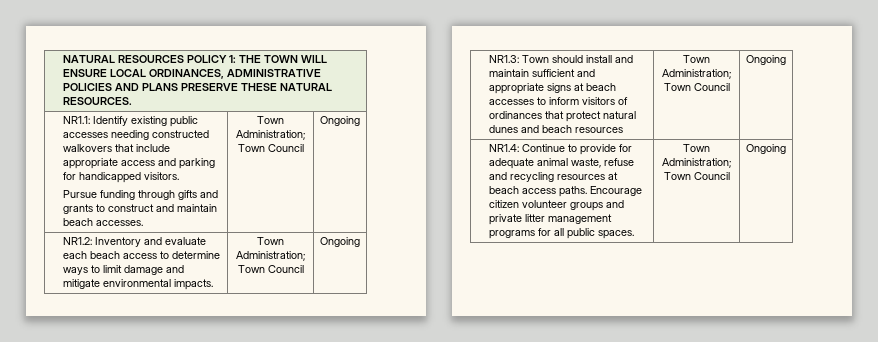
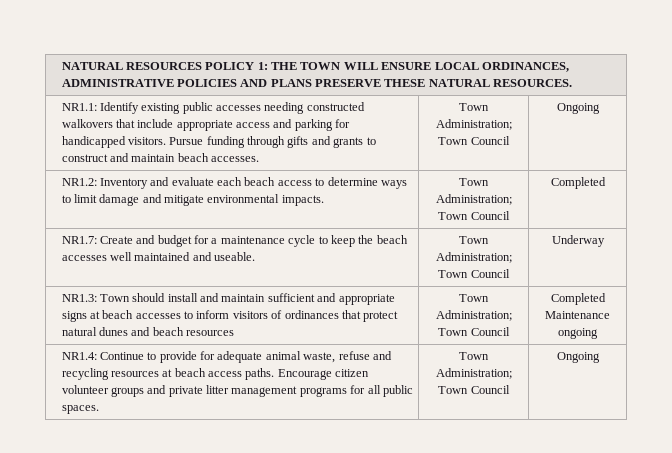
- NR1.1: Identify existing public accesses needing constructed walkovers that include appropriate access and parking for handicapped visitors.
- Pursue funding through gifts and grants to construct and maintain beach accesses. | Town Administration; Town Council | Ongoing
+ NR1.1: Identify existing public accesses needing constructed walkovers that include appropriate access and parking for handicapped visitors. Pursue funding through gifts and grants to construct and maintain beach accesses. | Town Administration; Town Council | Ongoing
- NR1.2: Inventory and evaluate each beach access to determine ways to limit damage and mitigate environmental impacts. | Town Administration; Town Council | Ongoing
+ NR1.2: Inventory and evaluate each beach access to determine ways to limit damage and mitigate environmental impacts. | Town Administration; Town Council | Completed
+ NR1.7: Create and budget for a maintenance cycle to keep the beach accesses well maintained and useable. | Town Administration; Town Council | Underway
- NR1.3: Town should install and maintain sufficient and appropriate signs at beach accesses to inform visitors of ordinances that protect natural dunes and beach resources | Town Administration; Town Council | Ongoing
+ NR1.3: Town should install and maintain sufficient and appropriate signs at beach accesses to inform visitors of ordinances that protect natural dunes and beach resources | Town Administration; Town Council | Completed Maintenance ongoing

